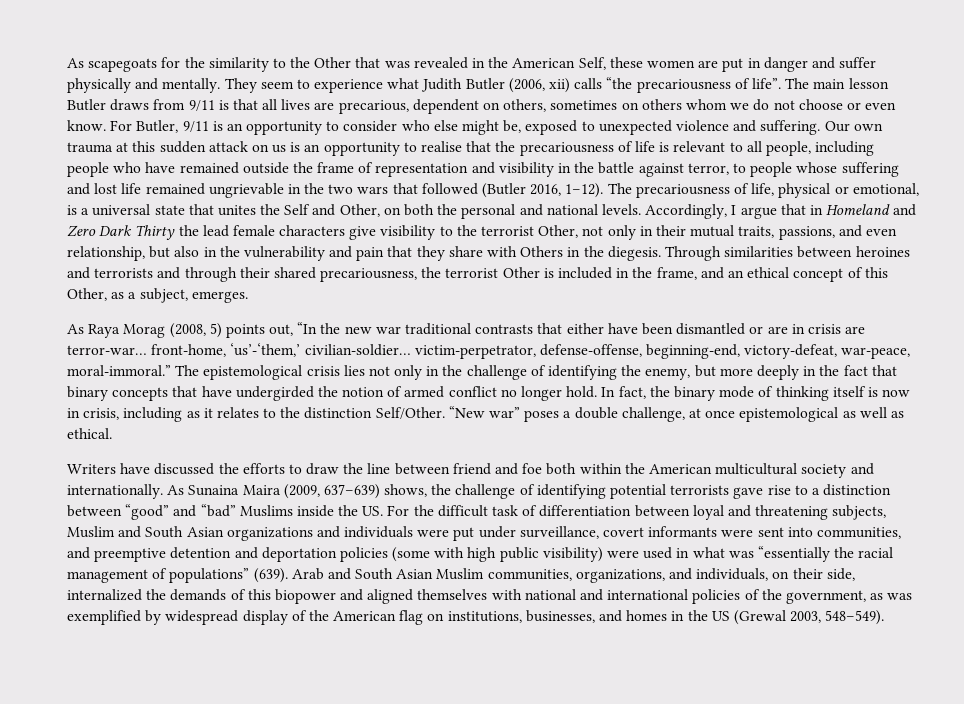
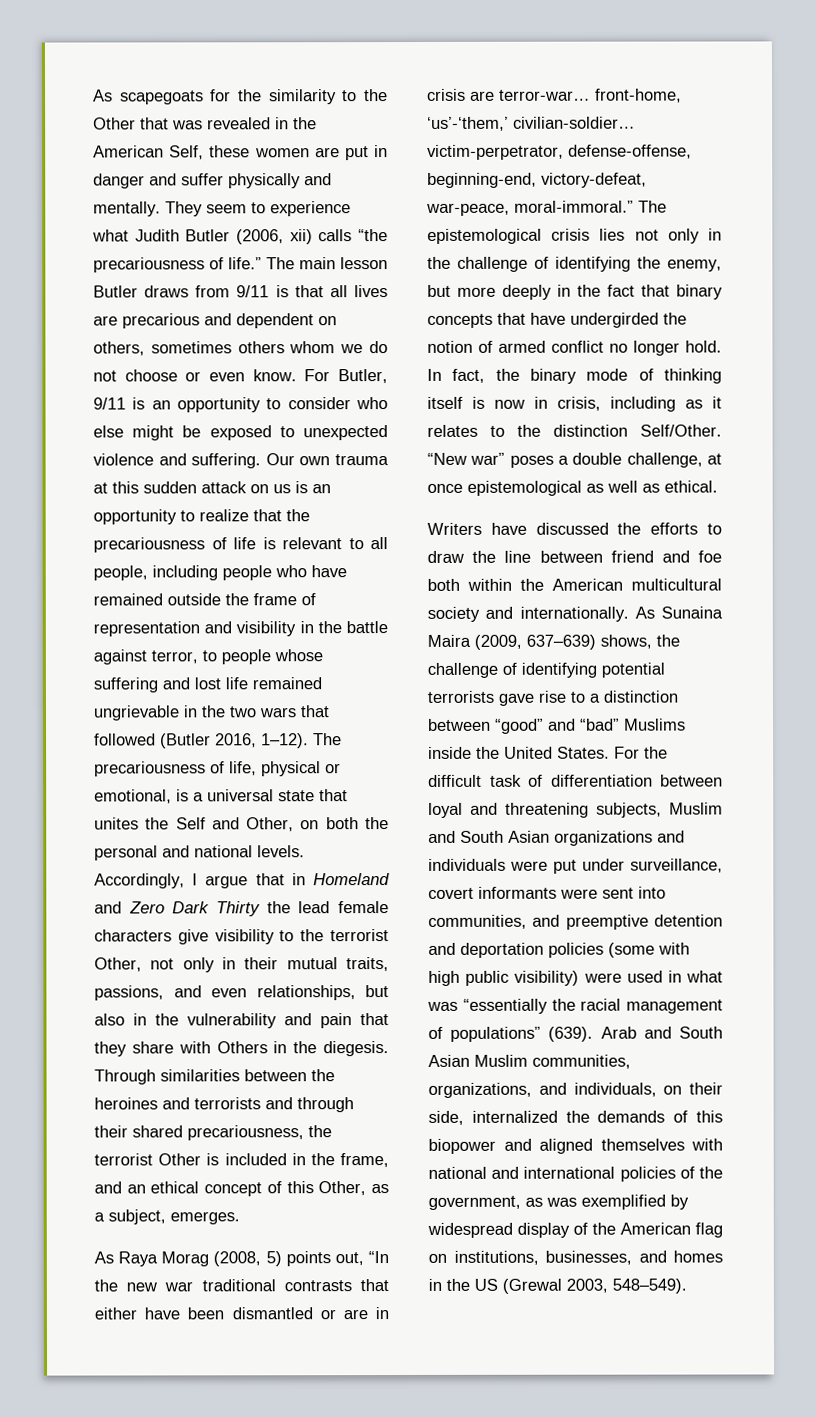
- They seem to experience what Judith Butler (2006, xii) calls “the precariousness of life”.
+ They seem to experience what Judith Butler (2006, xii) calls “the precariousness of life.”
- The main lesson Butler draws from 9/11 is that all lives are precarious, dependent on others, sometimes on others whom we do not choose or even know.
+ The main lesson Butler draws from 9/11 is that all lives are precarious and dependent on others, sometimes others whom we do not choose or even know.
- For Butler, 9/11 is an opportunity to consider who else might be, exposed to unexpected violence and suffering.
+ For Butler, 9/11 is an opportunity to consider who else might be exposed to unexpected violence and suffering.
- Our own trauma at this sudden attack on us is an opportunity to realise that the precariousness of life is relevant to all people, including people who have remained outside the frame of representation and visibility in the battle against terror, to people whose suffering and lost life remained ungrievable in the two wars that followed (Butler 2016, 1–12).
+ Our own trauma at this sudden attack on us is an opportunity to realize that the precariousness of life is relevant to all people, including people who have remained outside the frame of representation and visibility in the battle against terror, to people whose suffering and lost life remained ungrievable in the two wars that followed (Butler 2016, 1–12).
- Accordingly, I argue that in Homeland and Zero Dark Thirty the lead female characters give visibility to the terrorist Other, not only in their mutual traits, passions, and even relationship, but also in the vulnerability and pain that they share with Others in the diegesis.
+ Accordingly, I argue that in Homeland and Zero Dark Thirty the lead female characters give visibility to the terrorist Other, not only in their mutual traits, passions, and even relationships, but also in the vulnerability and pain that they share with Others in the diegesis.
- Through similarities between heroines and terrorists and through their shared precariousness, the terrorist Other is included in the frame, and an ethical concept of this Other, as a subject, emerges.
+ Through similarities between the heroines and terrorists and through their shared precariousness, the terrorist Other is included in the frame, and an ethical concept of this Other, as a subject, emerges.
- As Sunaina Maira (2009, 637–639) shows, the challenge of identifying potential terrorists gave rise to a distinction between “good” and “bad” Muslims inside the US. For the difficult task of differentiation between loyal and threatening subjects, Muslim and South Asian organizations and individuals were put under surveillance, covert informants were sent into communities, and preemptive detention and deportation policies (some with high public visibility) were used in what was “essentially the racial management of populations” (639).
+ As Sunaina Maira (2009, 637–639) shows, the challenge of identifying potential terrorists gave rise to a distinction between “good” and “bad” Muslims inside the United States. For the difficult task of differentiation between loyal and threatening subjects, Muslim and South Asian organizations and individuals were put under surveillance, covert informants were sent into communities, and preemptive detention and deportation policies (some with high public visibility) were used in what was “essentially the racial management of populations” (639).

